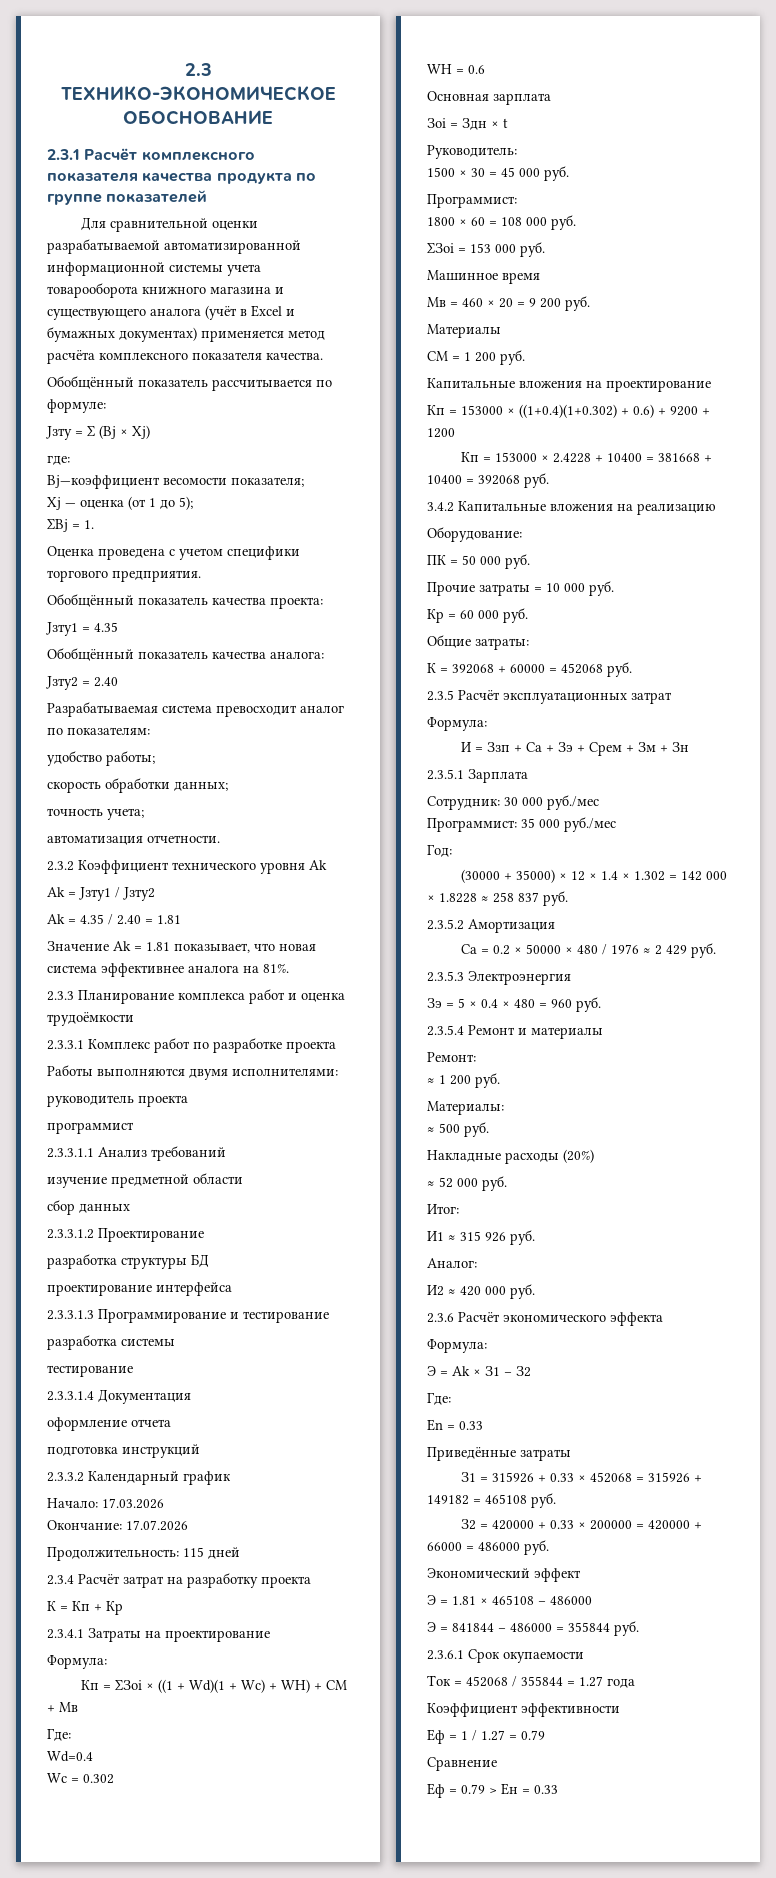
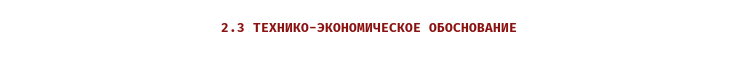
- 2.3.1 Расчёт комплексного показателя качества продукта по группе показателей
- Для сравнительной оценки разрабатываемой автоматизированной информационной системы учета товарооборота книжного магазина и существующего аналога (учёт в Excel и бумажных документах) применяется метод расчёта комплексного показателя качества.
- Обобщённый показатель рассчитывается по формуле:
- Jзту = Σ (Bj × Xj)
- где:
- Bj—коэффициент весомости показателя;
- Xj — оценка (от 1 до 5);
- ΣBj = 1.
- Оценка проведена с учетом специфики торгового предприятия.
- Обобщённый показатель качества проекта:
- Jзту1 = 4.35
- Обобщённый показатель качества аналога:
- Jзту2 = 2.40
- Разрабатываемая система превосходит аналог по показателям:
- удобство работы;
- скорость обработки данных;
- точность учета;
- автоматизация отчетности.
- 2.3.2 Коэффициент технического уровня Ak
- Ak = Jзту1 / Jзту2
- Ak = 4.35 / 2.40 = 1.81
- Значение Ak = 1.81 показывает, что новая система эффективнее аналога на 81%.
- 2.3.3 Планирование комплекса работ и оценка трудоёмкости
- 2.3.3.1 Комплекс работ по разработке проекта
- Работы выполняются двумя исполнителями:
- руководитель проекта
- программист
- 2.3.3.1.1 Анализ требований
- изучение предметной области
- сбор данных
- 2.3.3.1.2 Проектирование
- разработка структуры БД
- проектирование интерфейса
- 2.3.3.1.3 Программирование и тестирование
- разработка системы
- тестирование
- 2.3.3.1.4 Документация
- оформление отчета
- подготовка инструкций
- 2.3.3.2 Календарный график
- Начало: 17.03.2026
- Окончание: 17.07.2026
- Продолжительность: 115 дней
- 2.3.4 Расчёт затрат на разработку проекта
- К = Кп + Кр
- 2.3.4.1 Затраты на проектирование
- Формула:
- Кп = ΣЗoi × ((1 + Wd)(1 + Wc) + WH) + CM + Mв
- Где:
- Wd=0.4
- Wc = 0.302
- WH = 0.6
- Основная зарплата
- Зoi = Здн × t
- Руководитель:
- 1500 × 30 = 45 000 руб.
- Программист:
- 1800 × 60 = 108 000 руб.
- ΣЗoi = 153 000 руб.
- Машинное время
- Mв = 460 × 20 = 9 200 руб.
- Материалы
- CM = 1 200 руб.
- Капитальные вложения на проектирование
- Кп = 153000 × ((1+0.4)(1+0.302) + 0.6) + 9200 + 1200
- Кп = 153000 × 2.4228 + 10400 = 381668 + 10400 = 392068 руб.
- 3.4.2 Капитальные вложения на реализацию
- Оборудование:
- ПК = 50 000 руб.
- Прочие затраты = 10 000 руб.
- Кр = 60 000 руб.
- Общие затраты:
- К = 392068 + 60000 = 452068 руб.
- 2.3.5 Расчёт эксплуатационных затрат
- Формула:
- И = Ззп + Са + Зэ + Срем + Зм + Зн
- 2.3.5.1 Зарплата
- Сотрудник: 30 000 руб./мес
- Программист: 35 000 руб./мес
- Год:
- (30000 + 35000) × 12 × 1.4 × 1.302 = 142 000 × 1.8228 ≈ 258 837 руб.
- 2.3.5.2 Амортизация
- Са = 0.2 × 50000 × 480 / 1976 ≈ 2 429 руб.
- 2.3.5.3 Электроэнергия
- Зэ = 5 × 0.4 × 480 = 960 руб.
- 2.3.5.4 Ремонт и материалы
- Ремонт:
- ≈ 1 200 руб.
- Материалы:
- ≈ 500 руб.
- Накладные расходы (20%)
- ≈ 52 000 руб.
- Итог:
- И1 ≈ 315 926 руб.
- Аналог:
- И2 ≈ 420 000 руб.
- 2.3.6 Расчёт экономического эффекта
- Формула:
- Э = Ak × З1 – З2
- Где:
- En = 0.33
- Приведённые затраты
- З1 = 315926 + 0.33 × 452068 = 315926 + 149182 = 465108 руб.
- З2 = 420000 + 0.33 × 200000 = 420000 + 66000 = 486000 руб.
- Экономический эффект
- Э = 1.81 × 465108 – 486000
- Э = 841844 – 486000 = 355844 руб.
- 2.3.6.1 Срок окупаемости
- Ток = 452068 / 355844 = 1.27 года
- Коэффициент эффективности
- Еф = 1 / 1.27 = 0.79
- Сравнение
- Еф = 0.79 > Ен = 0.33

